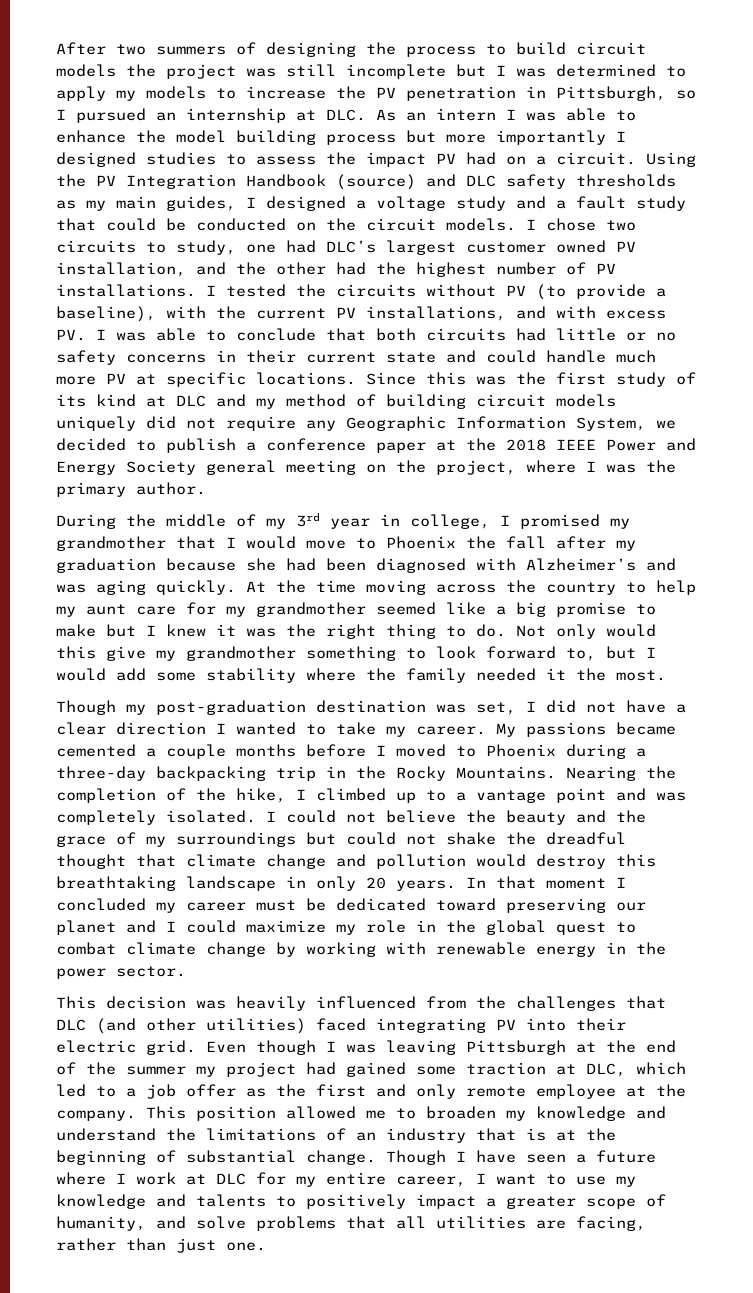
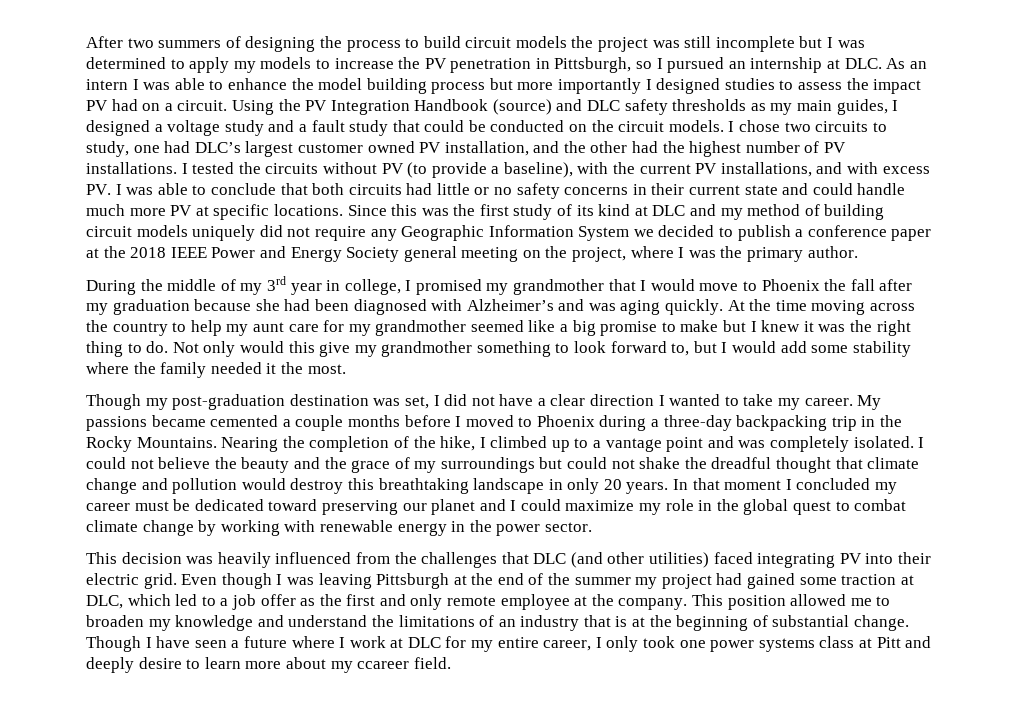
- Since this was the first study of its kind at DLC and my method of building circuit models uniquely did not require any Geographic Information System, we decided to publish a conference paper at the 2018 IEEE Power and Energy Society general meeting on the project, where I was the primary author.
+ Since this was the first study of its kind at DLC and my method of building circuit models uniquely did not require any Geographic Information System we decided to publish a conference paper at the 2018 IEEE Power and Energy Society general meeting on the project, where I was the primary author.
- Though I have seen a future where I work at DLC for my entire career, I want to use my knowledge and talents to positively impact a greater scope of humanity, and solve problems that all utilities are facing, rather than just one.
+ Though I have seen a future where I work at DLC for my entire career, I only took one power systems class at Pitt and deeply desire to learn more about my ccareer field.

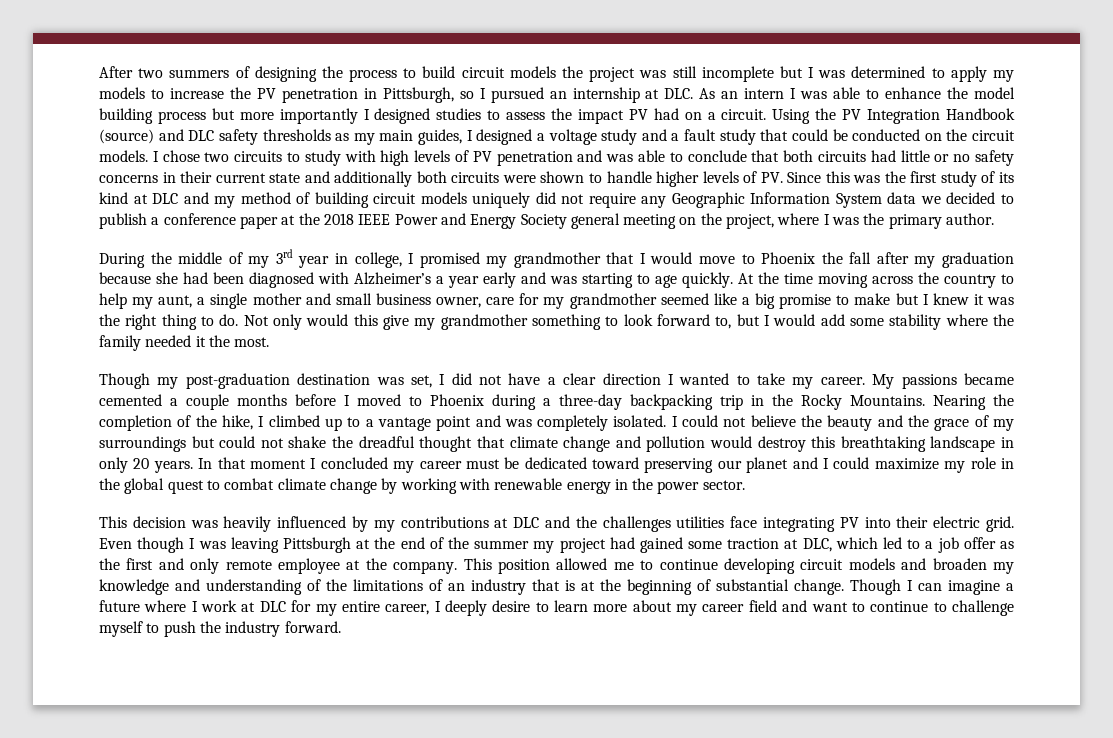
- I chose two circuits to study, one had DLC’s largest customer owned PV installation, and the other had the highest number of PV installations. I tested the circuits without PV (to provide a baseline), with the current PV installations, and with excess PV. I was able to conclude that both circuits had little or no safety concerns in their current state and could handle much more PV at specific locations. Since this was the first study of its kind at DLC and my method of building circuit models uniquely did not require any Geographic Information System we decided to publish a conference paper at the 2018 IEEE Power and Energy Society general meeting on the project, where I was the primary author.
+ I chose two circuits to study with high levels of PV penetration and was able to conclude that both circuits had little or no safety concerns in their current state and additionally both circuits were shown to handle higher levels of PV. Since this was the first study of its kind at DLC and my method of building circuit models uniquely did not require any Geographic Information System data we decided to publish a conference paper at the 2018 IEEE Power and Energy Society general meeting on the project, where I was the primary author.
- During the middle of my 3rd year in college, I promised my grandmother that I would move to Phoenix the fall after my graduation because she had been diagnosed with Alzheimer’s and was aging quickly.
+ During the middle of my 3rd year in college, I promised my grandmother that I would move to Phoenix the fall after my graduation because she had been diagnosed with Alzheimer’s a year early and was starting to age quickly.
- At the time moving across the country to help my aunt care for my grandmother seemed like a big promise to make but I knew it was the right thing to do.
+ At the time moving across the country to help my aunt, a single mother and small business owner, care for my grandmother seemed like a big promise to make but I knew it was the right thing to do.
- This decision was heavily influenced from the challenges that DLC (and other utilities) faced integrating PV into their electric grid.
+ This decision was heavily influenced by my contributions at DLC and the challenges utilities face integrating PV into their electric grid.
- This position allowed me to broaden my knowledge and understand the limitations of an industry that is at the beginning of substantial change.
+ This position allowed me to continue developing circuit models and broaden my knowledge and understanding of the limitations of an industry that is at the beginning of substantial change.
- Though I have seen a future where I work at DLC for my entire career, I only took one power systems class at Pitt and deeply desire to learn more about my ccareer field.
+ Though I can imagine a future where I work at DLC for my entire career, I deeply desire to learn more about my career field and want to continue to challenge myself to push the industry forward.

